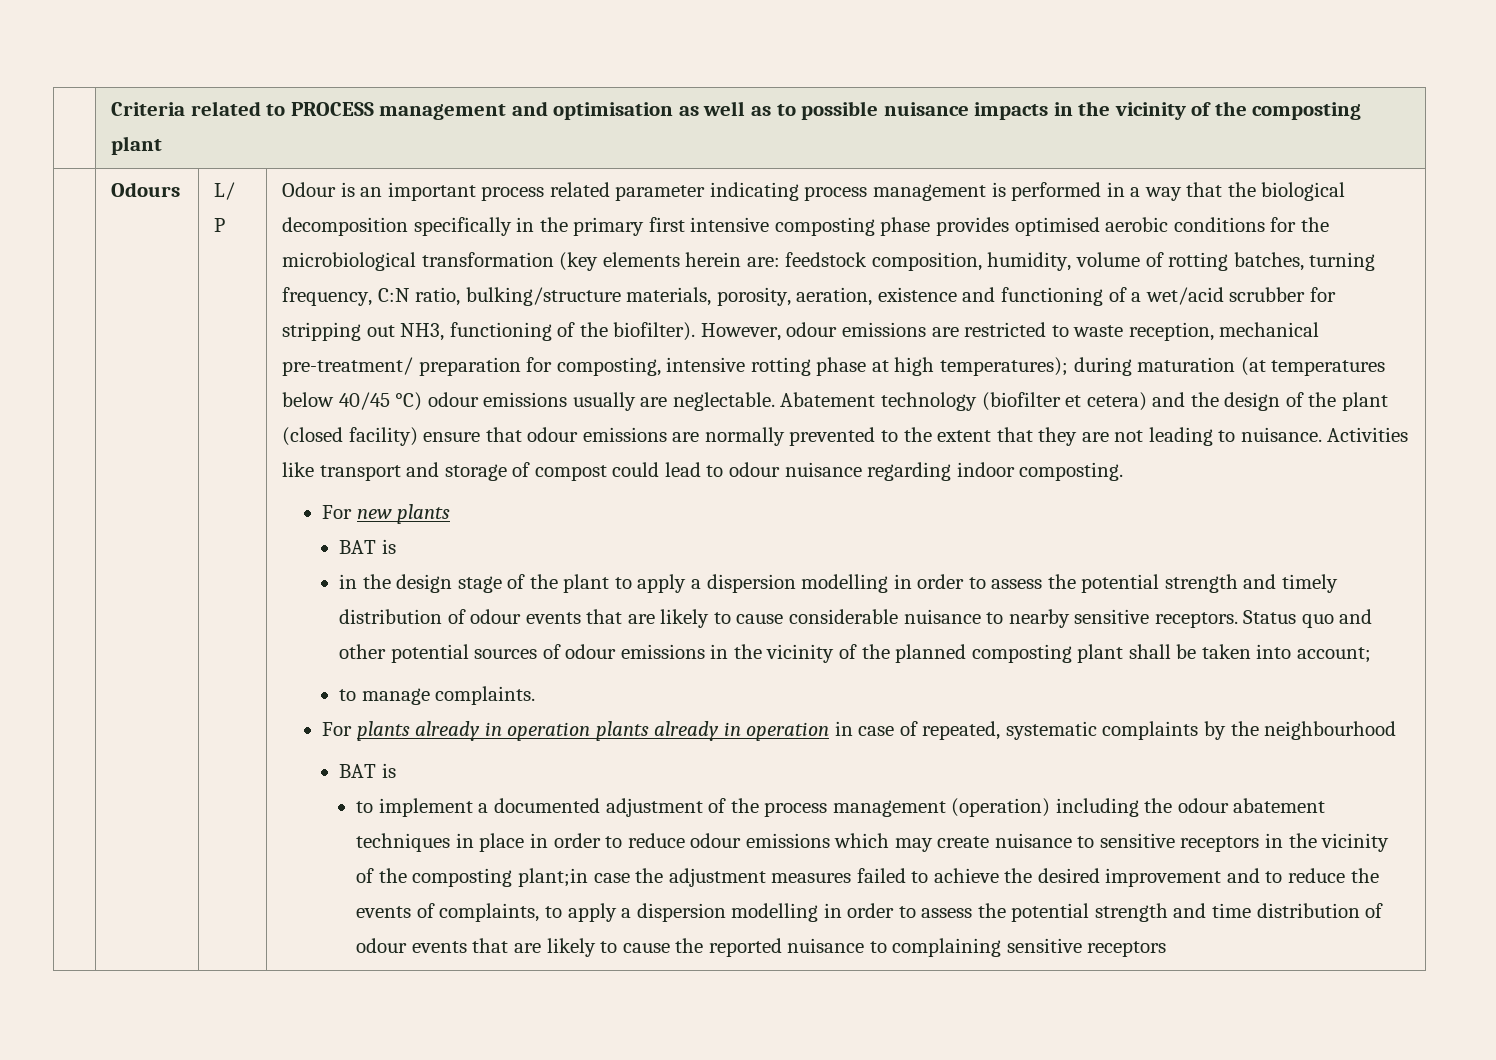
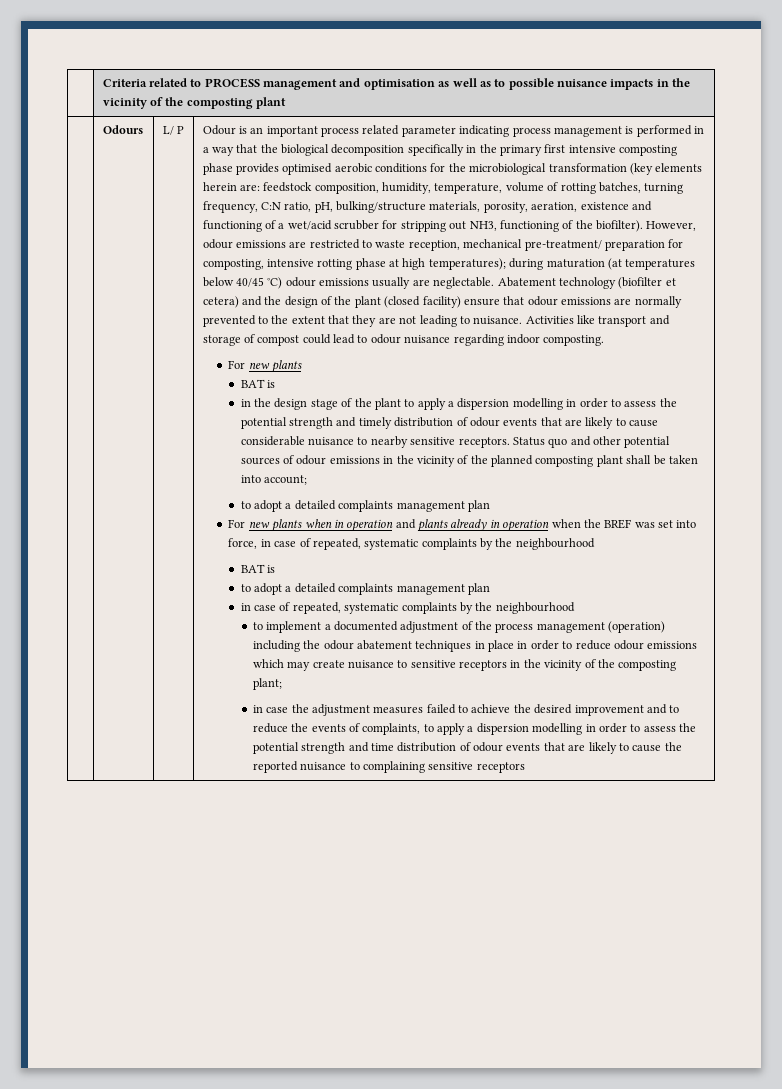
- feedstock composition, humidity, volume of rotting batches, turning frequency, C:N ratio, bulking/structure materials, porosity, aeration, existence and functioning of a wet/acid scrubber for stripping out NH3, functioning of the biofilter).
+ feedstock composition, humidity, temperature, volume of rotting batches, turning frequency, C:N ratio, pH, bulking/structure materials, porosity, aeration, existence and functioning of a wet/acid scrubber for stripping out NH3, functioning of the biofilter).
  Status quo and other potential sources of odour emissions in the vicinity of the planned composting plant shall be taken into account;
- to manage complaints.
- For plants already in operation plants already in operation in case of repeated, systematic complaints by the neighbourhood
+ to adopt a detailed complaints management plan
+ For new plants when in operation and plants already in operation when the BREF was set into force, in case of repeated, systematic complaints by the neighbourhood
  BAT is
+ to adopt a detailed complaints management plan
+ in case of repeated, systematic complaints by the neighbourhood
- to implement a documented adjustment of the process management (operation) including the odour abatement techniques in place in order to reduce odour emissions which may create nuisance to sensitive receptors in the vicinity of the composting plant;in case the adjustment measures failed to achieve the desired improvement and to reduce the events of complaints, to apply a dispersion modelling in order to assess the potential strength and time distribution of odour events that are likely to cause the reported nuisance to complaining sensitive receptors
+ to implement a documented adjustment of the process management (operation) including the odour abatement techniques in place in order to reduce odour emissions which may create nuisance to sensitive receptors in the vicinity of the composting plant;
+ in case the adjustment measures failed to achieve the desired improvement and to reduce the events of complaints, to apply a dispersion modelling in order to assess the potential strength and time distribution of odour events that are likely to cause the reported nuisance to complaining sensitive receptors

